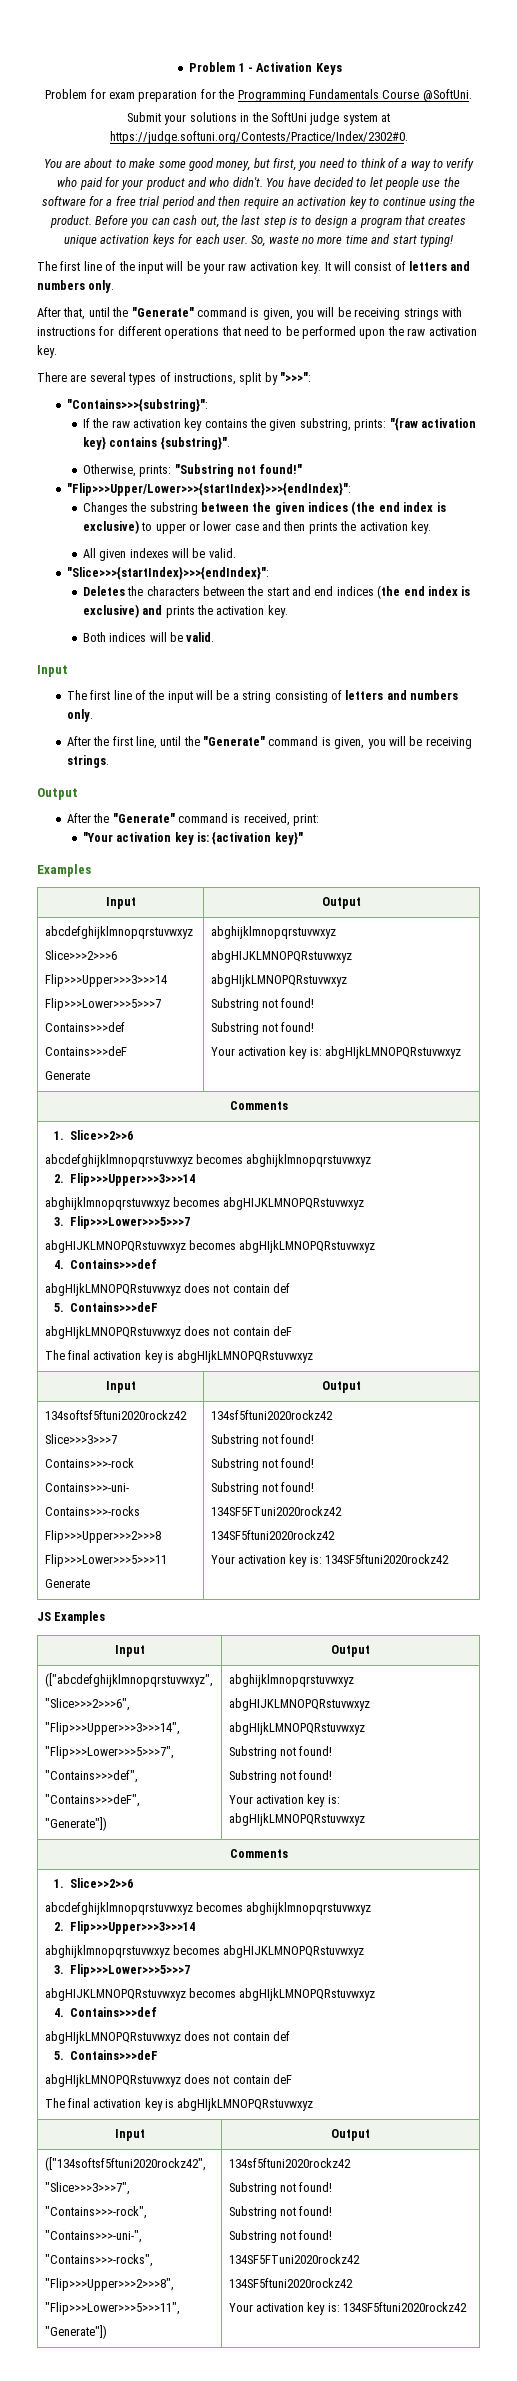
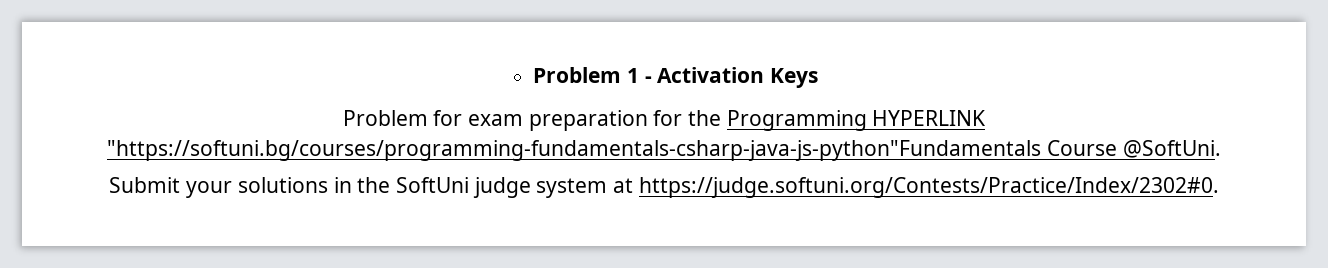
- Problem for exam preparation for the Programming Fundamentals Course @SoftUni.
+ Problem for exam preparation for the Programming HYPERLINK "https://softuni.bg/courses/programming-fundamentals-csharp-java-js-python"Fundamentals Course @SoftUni.
- You are about to make some good money, but first, you need to think of a way to verify who paid for your product and who didn't. You have decided to let people use the software for a free trial period and then require an activation key to continue using the product. Before you can cash out, the last step is to design a program that creates unique activation keys for each user. So, waste no more time and start typing!
- The first line of the input will be your raw activation key. It will consist of letters and numbers only.
- After that, until the "Generate" command is given, you will be receiving strings with instructions for different operations that need to be performed upon the raw activation key.
- There are several types of instructions, split by ">>>":
- "Contains>>>{substring}":
- If the raw activation key contains the given substring, prints: "{raw activation key} contains {substring}".
- Otherwise, prints: "Substring not found!"
- "Flip>>>Upper/Lower>>>{startIndex}>>>{endIndex}":
- Changes the substring between the given indices (the end index is exclusive) to upper or lower case and then prints the activation key.
- All given indexes will be valid.
- "Slice>>>{startIndex}>>>{endIndex}":
- Deletes the characters between the start and end indices (the end index is exclusive) and prints the activation key.
- Both indices will be valid.
- Input
- The first line of the input will be a string consisting of letters and numbers only.
- After the first line, until the "Generate" command is given, you will be receiving strings.
- Output
- After the "Generate" command is received, print:
- "Your activation key is: {activation key}"
- Examples
- Input | Output
- abcdefghijklmnopqrstuvwxyz
- Slice>>>2>>>6
- Flip>>>Upper>>>3>>>14
- Flip>>>Lower>>>5>>>7
- Contains>>>def
- Contains>>>deF
- Generate | abghijklmnopqrstuvwxyz
- abgHIJKLMNOPQRstuvwxyz
- abgHIjkLMNOPQRstuvwxyz
- Substring not found!
- Substring not found!
- Your activation key is: abgHIjkLMNOPQRstuvwxyz
- Comments
- 1. Slice>>2>>6
- abcdefghijklmnopqrstuvwxyz becomes abghijklmnopqrstuvwxyz
- 2. Flip>>>Upper>>>3>>>14
- abghijklmnopqrstuvwxyz becomes abgHIJKLMNOPQRstuvwxyz
- 3. Flip>>>Lower>>>5>>>7
- abgHIJKLMNOPQRstuvwxyz becomes abgHIjkLMNOPQRstuvwxyz
- 4. Contains>>>def
- abgHIjkLMNOPQRstuvwxyz does not contain def
- 5. Contains>>>deF
- abgHIjkLMNOPQRstuvwxyz does not contain deF
- The final activation key is abgHIjkLMNOPQRstuvwxyz
- Input | Output
- 134softsf5ftuni2020rockz42
- Slice>>>3>>>7
- Contains>>>-rock
- Contains>>>-uni-
- Contains>>>-rocks
- Flip>>>Upper>>>2>>>8
- Flip>>>Lower>>>5>>>11
- Generate | 134sf5ftuni2020rockz42
- Substring not found!
- Substring not found!
- Substring not found!
- 134SF5FTuni2020rockz42
- 134SF5ftuni2020rockz42
- Your activation key is: 134SF5ftuni2020rockz42
- JS Examples
- Input | Output
- (["abcdefghijklmnopqrstuvwxyz",
- "Slice>>>2>>>6",
- "Flip>>>Upper>>>3>>>14",
- "Flip>>>Lower>>>5>>>7",
- "Contains>>>def",
- "Contains>>>deF",
- "Generate"]) | abghijklmnopqrstuvwxyz
- abgHIJKLMNOPQRstuvwxyz
- abgHIjkLMNOPQRstuvwxyz
- Substring not found!
- Substring not found!
- Your activation key is: abgHIjkLMNOPQRstuvwxyz
- Comments
- 1. Slice>>2>>6
- abcdefghijklmnopqrstuvwxyz becomes abghijklmnopqrstuvwxyz
- 2. Flip>>>Upper>>>3>>>14
- abghijklmnopqrstuvwxyz becomes abgHIJKLMNOPQRstuvwxyz
- 3. Flip>>>Lower>>>5>>>7
- abgHIJKLMNOPQRstuvwxyz becomes abgHIjkLMNOPQRstuvwxyz
- 4. Contains>>>def
- abgHIjkLMNOPQRstuvwxyz does not contain def
- 5. Contains>>>deF
- abgHIjkLMNOPQRstuvwxyz does not contain deF
- The final activation key is abgHIjkLMNOPQRstuvwxyz
- Input | Output
- (["134softsf5ftuni2020rockz42",
- "Slice>>>3>>>7",
- "Contains>>>-rock",
- "Contains>>>-uni-",
- "Contains>>>-rocks",
- "Flip>>>Upper>>>2>>>8",
- "Flip>>>Lower>>>5>>>11",
- "Generate"]) | 134sf5ftuni2020rockz42
- Substring not found!
- Substring not found!
- Substring not found!
- 134SF5FTuni2020rockz42
- 134SF5ftuni2020rockz42
- Your activation key is: 134SF5ftuni2020rockz42

